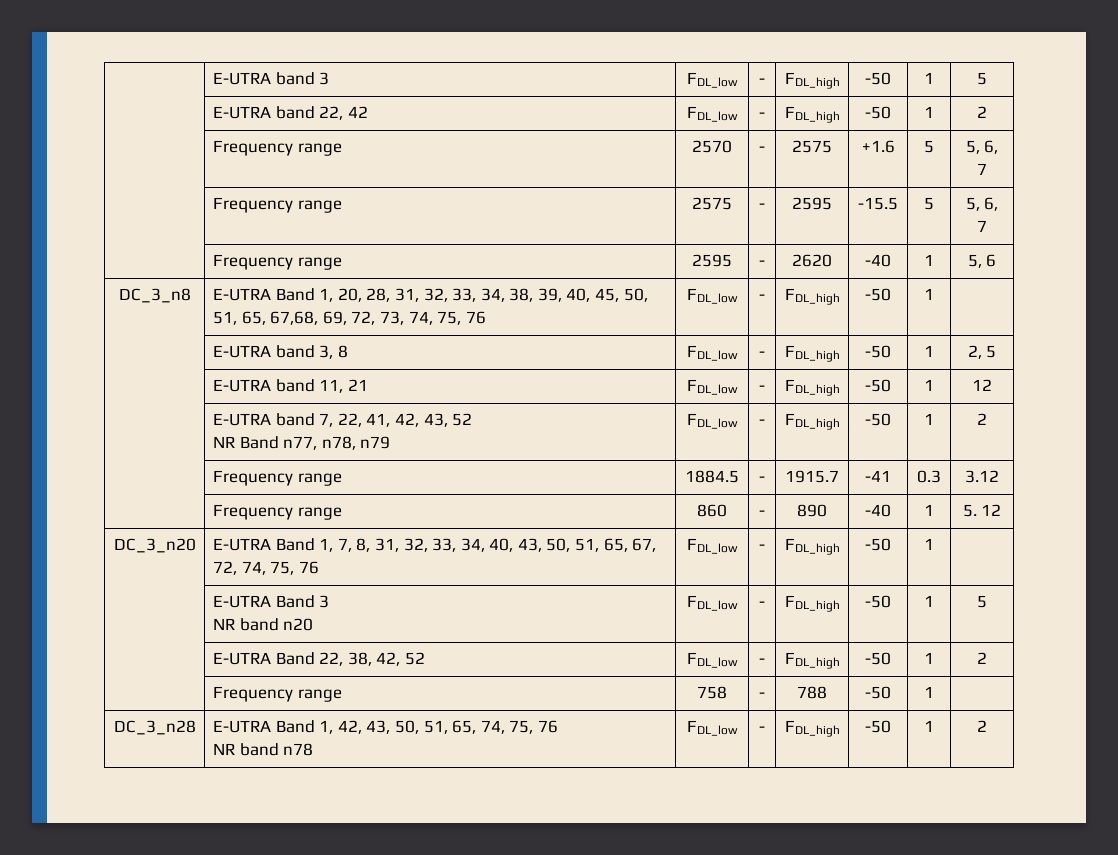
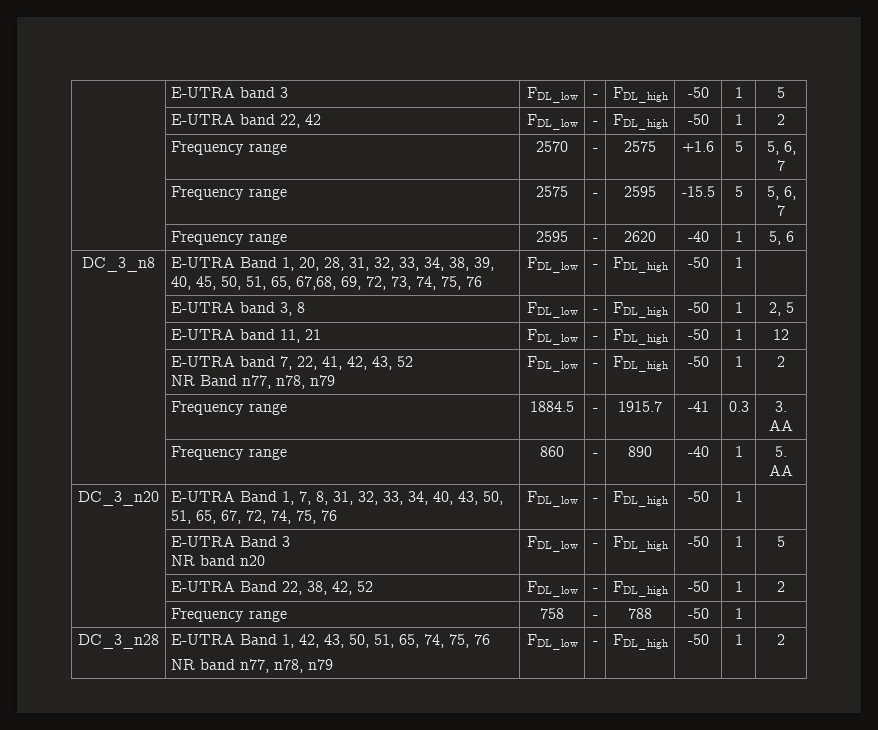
- | Frequency range | 1884.5 | - | 1915.7 | -41 | 0.3 | 3.12
+ | Frequency range | 1884.5 | - | 1915.7 | -41 | 0.3 | 3. AA
- | Frequency range | 860 | - | 890 | -40 | 1 | 5. 12
+ | Frequency range | 860 | - | 890 | -40 | 1 | 5. AA
  DC_3_n28 | E-UTRA Band 1, 42, 43, 50, 51, 65, 74, 75, 76
- NR band n78 | FDL_low | - | FDL_high | -50 | 1 | 2
+ NR band n77, n78, n79 | FDL_low | - | FDL_high | -50 | 1 | 2

